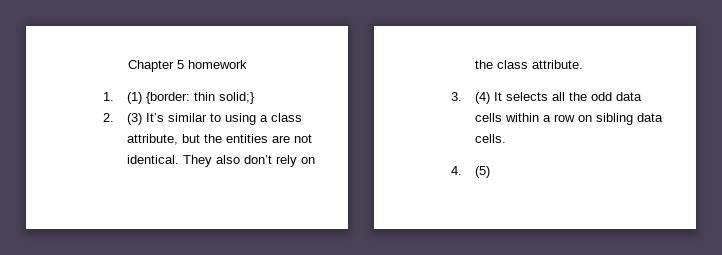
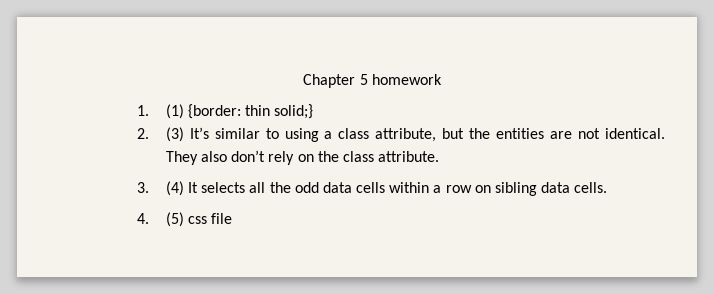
- 4. (5)
+ 4. (5) css file

